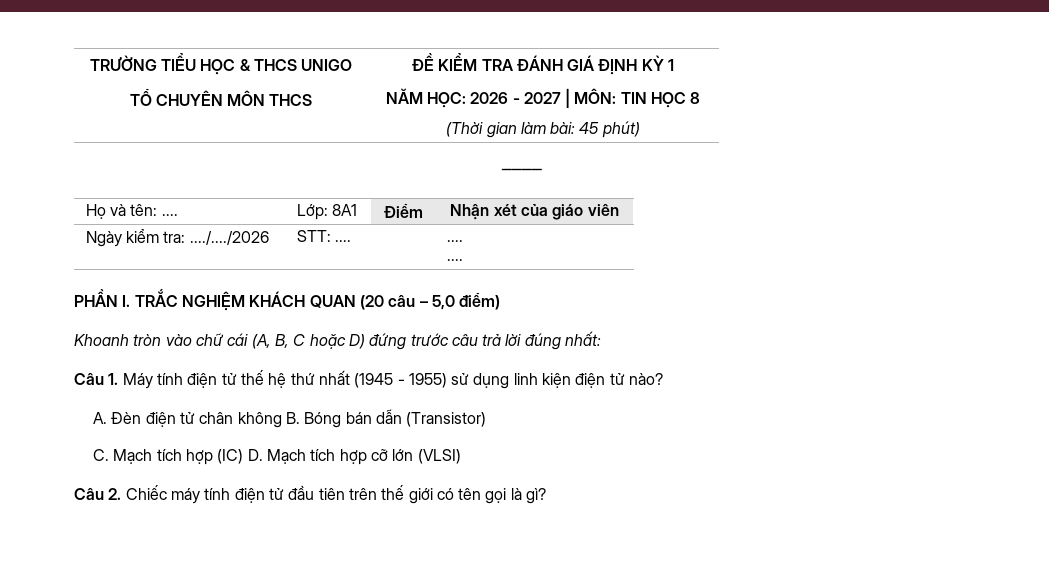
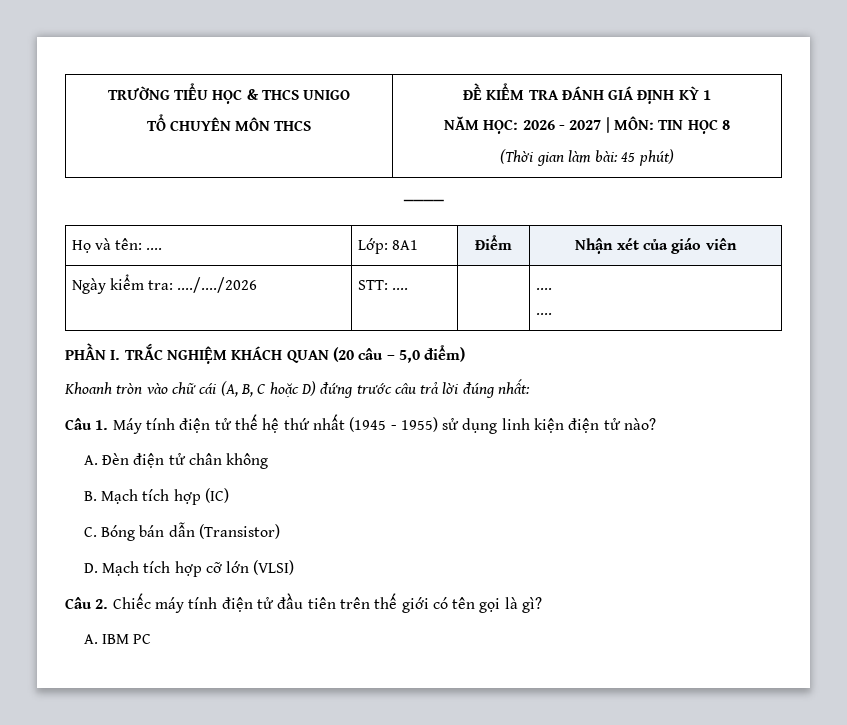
- A. Đèn điện tử chân không B. Bóng bán dẫn (Transistor)
+ A. Đèn điện tử chân không
+ B. Mạch tích hợp (IC)
+ C. Bóng bán dẫn (Transistor)
- C. Mạch tích hợp (IC) D. Mạch tích hợp cỡ lớn (VLSI)
+ D. Mạch tích hợp cỡ lớn (VLSI)
+ A. IBM PC

